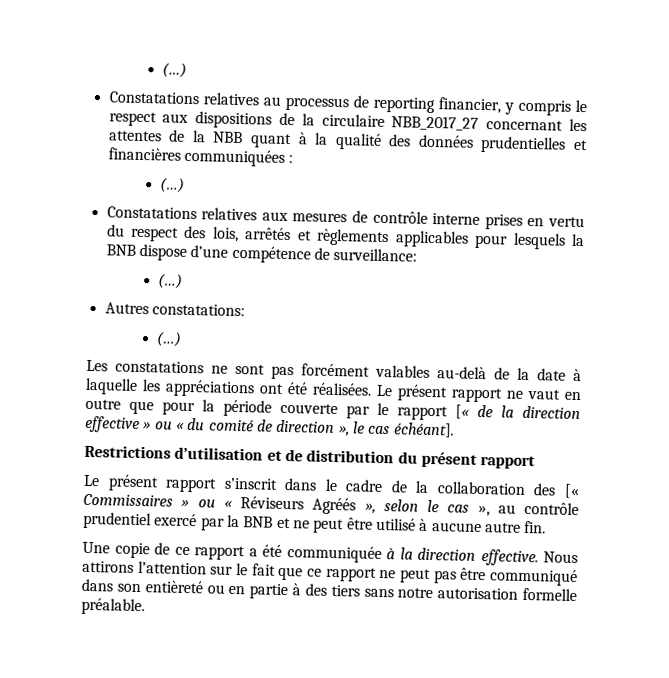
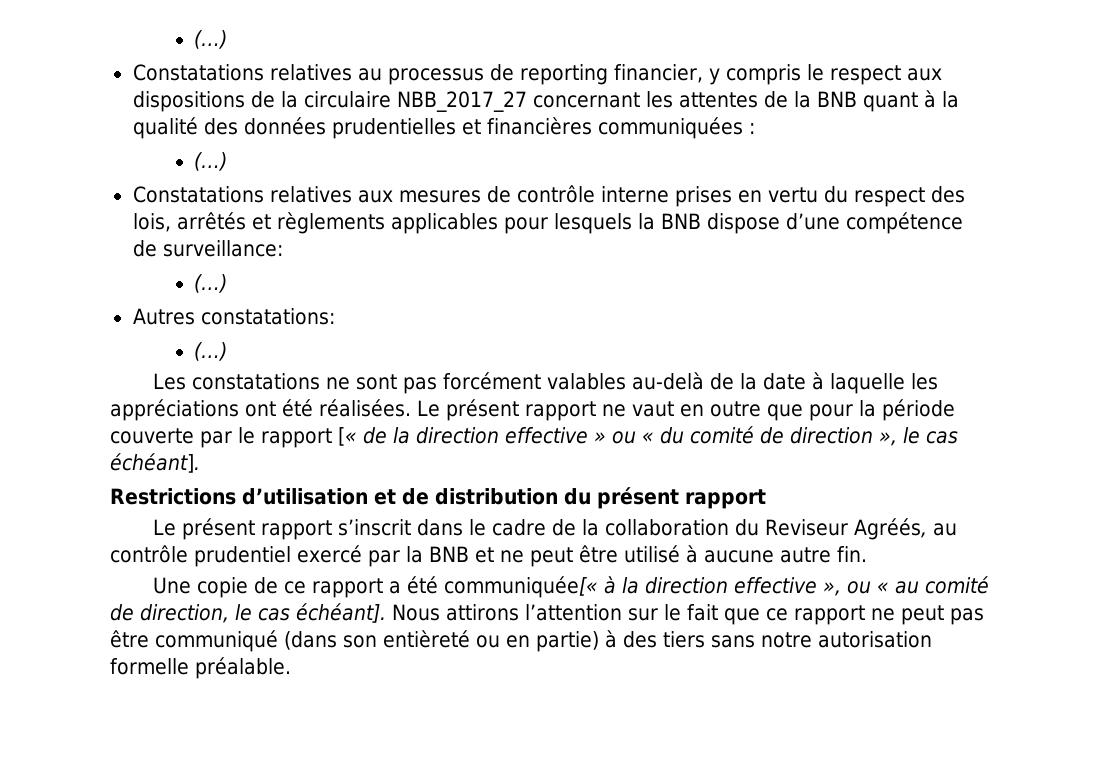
- Constatations relatives au processus de reporting financier, y compris le respect aux dispositions de la circulaire NBB_2017_27 concernant les attentes de la NBB quant à la qualité des données prudentielles et financières communiquées :
+ Constatations relatives au processus de reporting financier, y compris le respect aux dispositions de la circulaire NBB_2017_27 concernant les attentes de la BNB quant à la qualité des données prudentielles et financières communiquées :
- Le présent rapport s’inscrit dans le cadre de la collaboration des [« Commissaires » ou « Réviseurs Agréés », selon le cas », au contrôle prudentiel exercé par la BNB et ne peut être utilisé à aucune autre fin.
+ Le présent rapport s’inscrit dans le cadre de la collaboration du Reviseur Agréés, au contrôle prudentiel exercé par la BNB et ne peut être utilisé à aucune autre fin.
- Une copie de ce rapport a été communiquée à la direction effective.
+ Une copie de ce rapport a été communiquée[« à la direction effective », ou « au comité de direction, le cas échéant].
- Nous attirons l’attention sur le fait que ce rapport ne peut pas être communiqué dans son entièreté ou en partie à des tiers sans notre autorisation formelle préalable.
+ Nous attirons l’attention sur le fait que ce rapport ne peut pas être communiqué (dans son entièreté ou en partie) à des tiers sans notre autorisation formelle préalable.

